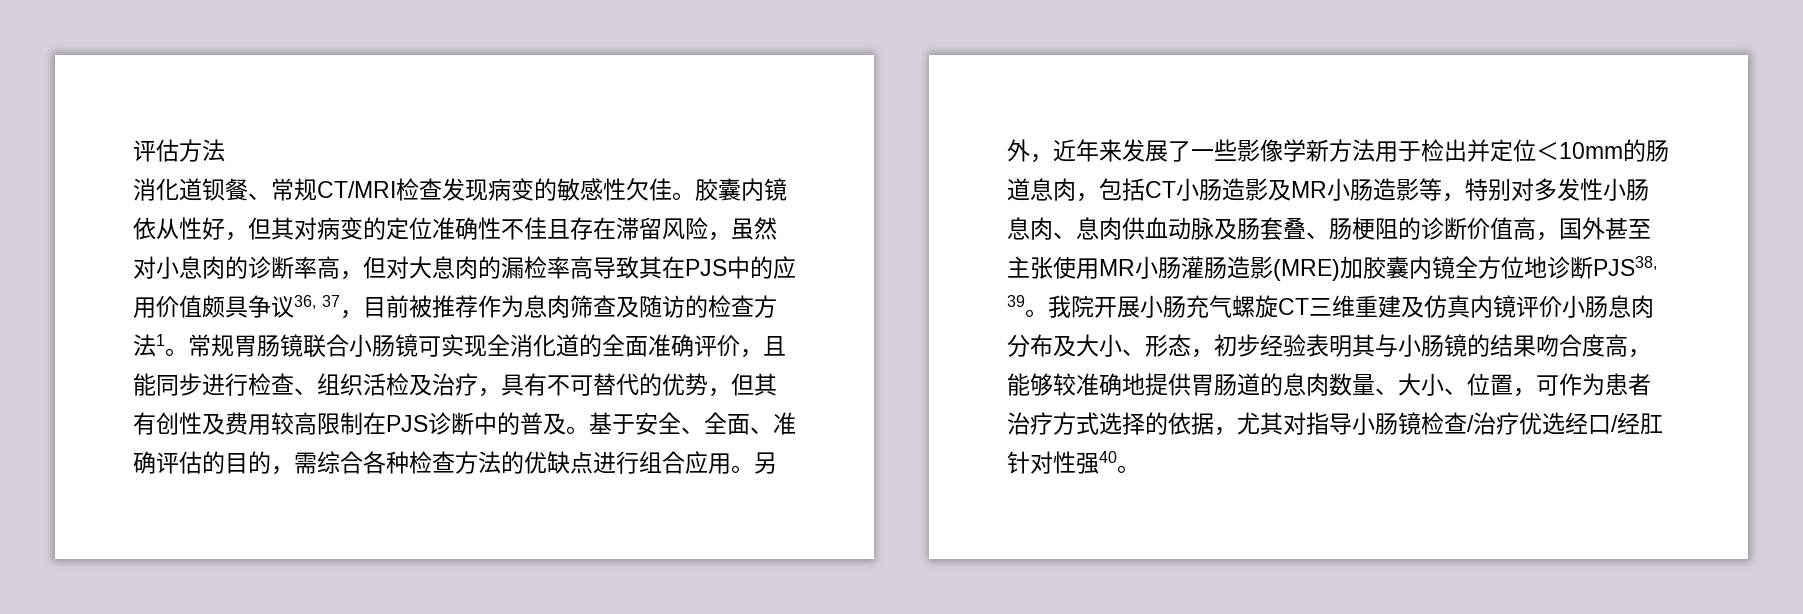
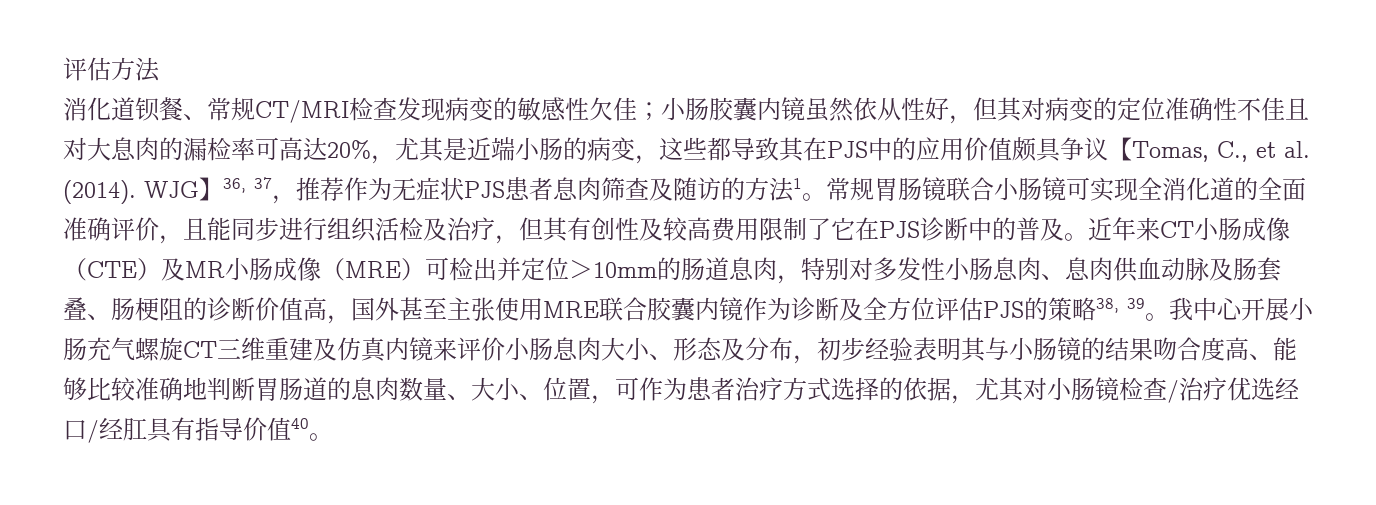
- 消化道钡餐、常规CT/MRI检查发现病变的敏感性欠佳。胶囊内镜依从性好，但其对病变的定位准确性不佳且存在滞留风险，虽然对小息肉的诊断率高，但对大息肉的漏检率高导致其在PJS中的应用价值颇具争议36, 37，目前被推荐作为息肉筛查及随访的检查方法1。
+ 消化道钡餐、常规CT/MRI检查发现病变的敏感性欠佳；小肠胶囊内镜虽然依从性好，但其对病变的定位准确性不佳且对大息肉的漏检率可高达20%，尤其是近端小肠的病变，这些都导致其在PJS中的应用价值颇具争议【Tomas, C., et al. (2014). WJG】36, 37，推荐作为无症状PJS患者息肉筛查及随访的方法1。
- 常规胃肠镜联合小肠镜可实现全消化道的全面准确评价，且能同步进行检查、组织活检及治疗，具有不可替代的优势，但其有创性及费用较高限制在PJS诊断中的普及。
+ 常规胃肠镜联合小肠镜可实现全消化道的全面准确评价，且能同步进行组织活检及治疗，但其有创性及较高费用限制了它在PJS诊断中的普及。
- 基于安全、全面、准确评估的目的，需综合各种检查方法的优缺点进行组合应用。另外，近年来发展了一些影像学新方法用于检出并定位＜10mm的肠道息肉，包括CT小肠造影及MR小肠造影等，特别对多发性小肠息肉、息肉供血动脉及肠套叠、肠梗阻的诊断价值高，国外甚至主张使用MR小肠灌肠造影(MRE)加胶囊内镜全方位地诊断PJS38, 39。
+ 近年来CT小肠成像（CTE）及MR小肠成像（MRE）可检出并定位＞10mm的肠道息肉，特别对多发性小肠息肉、息肉供血动脉及肠套叠、肠梗阻的诊断价值高，国外甚至主张使用MRE联合胶囊内镜作为诊断及全方位评估PJS的策略38, 39。
- 我院开展小肠充气螺旋CT三维重建及仿真内镜评价小肠息肉分布及大小、形态，初步经验表明其与小肠镜的结果吻合度高，能够较准确地提供胃肠道的息肉数量、大小、位置，可作为患者治疗方式选择的依据，尤其对指导小肠镜检查/治疗优选经口/经肛针对性强40。
+ 我中心开展小肠充气螺旋CT三维重建及仿真内镜来评价小肠息肉大小、形态及分布，初步经验表明其与小肠镜的结果吻合度高、能够比较准确地判断胃肠道的息肉数量、大小、位置，可作为患者治疗方式选择的依据，尤其对小肠镜检查/治疗优选经口/经肛具有指导价值40。

